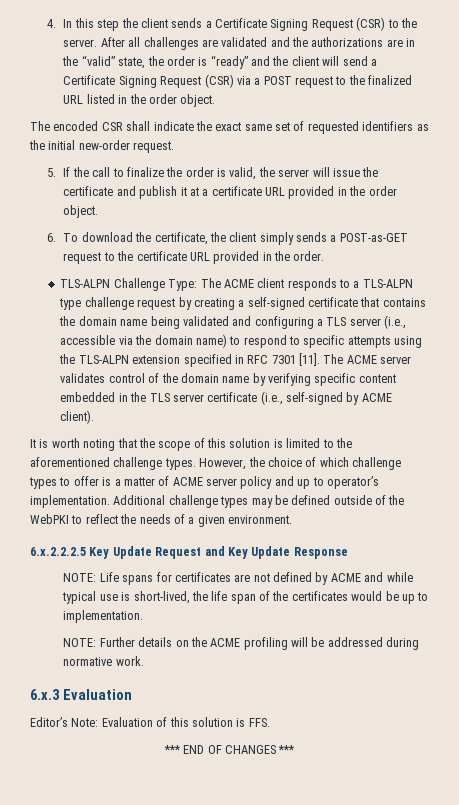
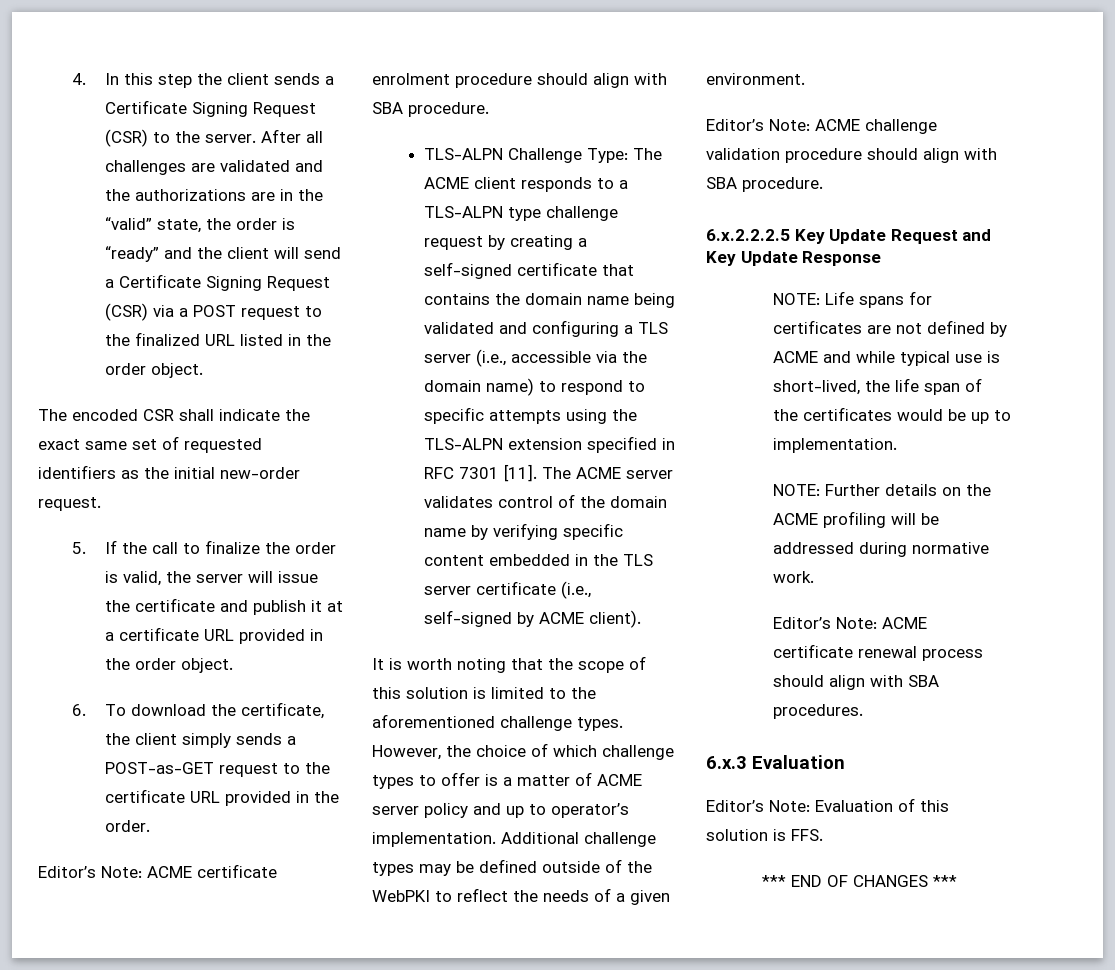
+ Editor’s Note: ACME certificate enrolment procedure should align with SBA procedure.
+ Editor’s Note: ACME challenge validation procedure should align with SBA procedure.
+ Editor’s Note: ACME certificate renewal process should align with SBA procedures.

